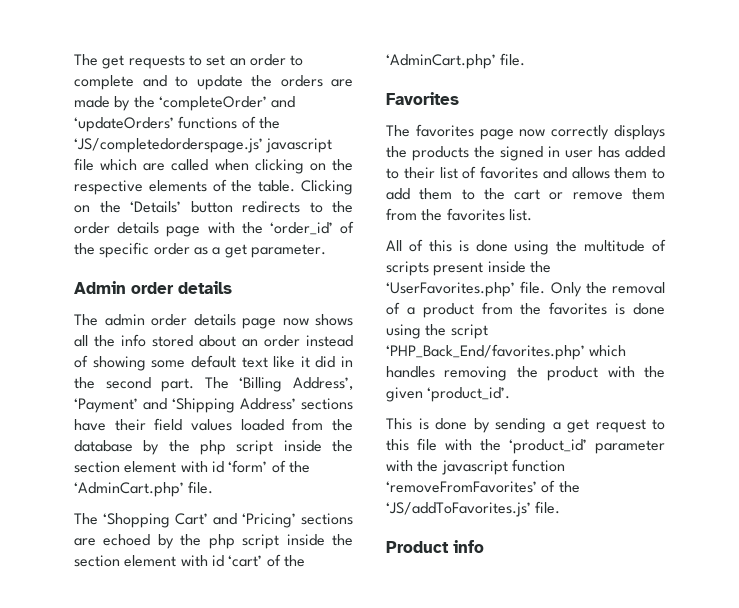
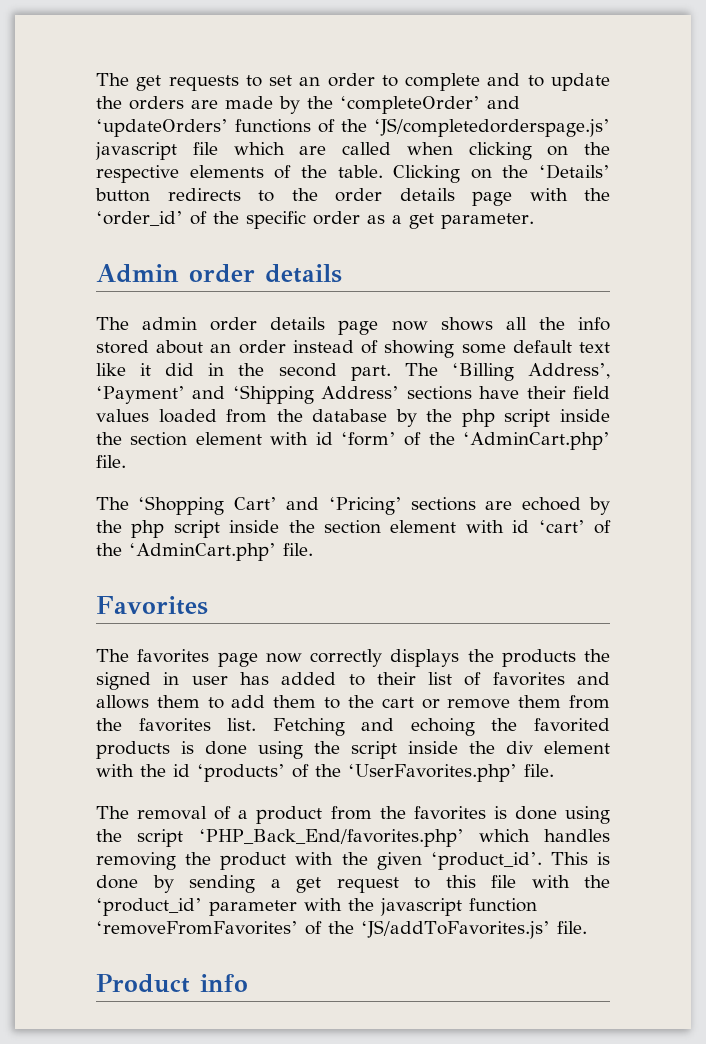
- The favorites page now correctly displays the products the signed in user has added to their list of favorites and allows them to add them to the cart or remove them from the favorites list.
- All of this is done using the multitude of scripts present inside the ‘UserFavorites.php’ file. Only the removal of a product from the favorites is done using the script ‘PHP_Back_End/favorites.php’ which handles removing the product with the given ‘product_id’.
- This is done by sending a get request to this file with the ‘product_id’ parameter with the javascript function ‘removeFromFavorites’ of the ‘JS/addToFavorites.js’ file.
+ The favorites page now correctly displays the products the signed in user has added to their list of favorites and allows them to add them to the cart or remove them from the favorites list. Fetching and echoing the favorited products is done using the script inside the div element with the id ‘products’ of the ‘UserFavorites.php’ file.
+ The removal of a product from the favorites is done using the script ‘PHP_Back_End/favorites.php’ which handles removing the product with the given ‘product_id’. This is done by sending a get request to this file with the ‘product_id’ parameter with the javascript function ‘removeFromFavorites’ of the ‘JS/addToFavorites.js’ file.

